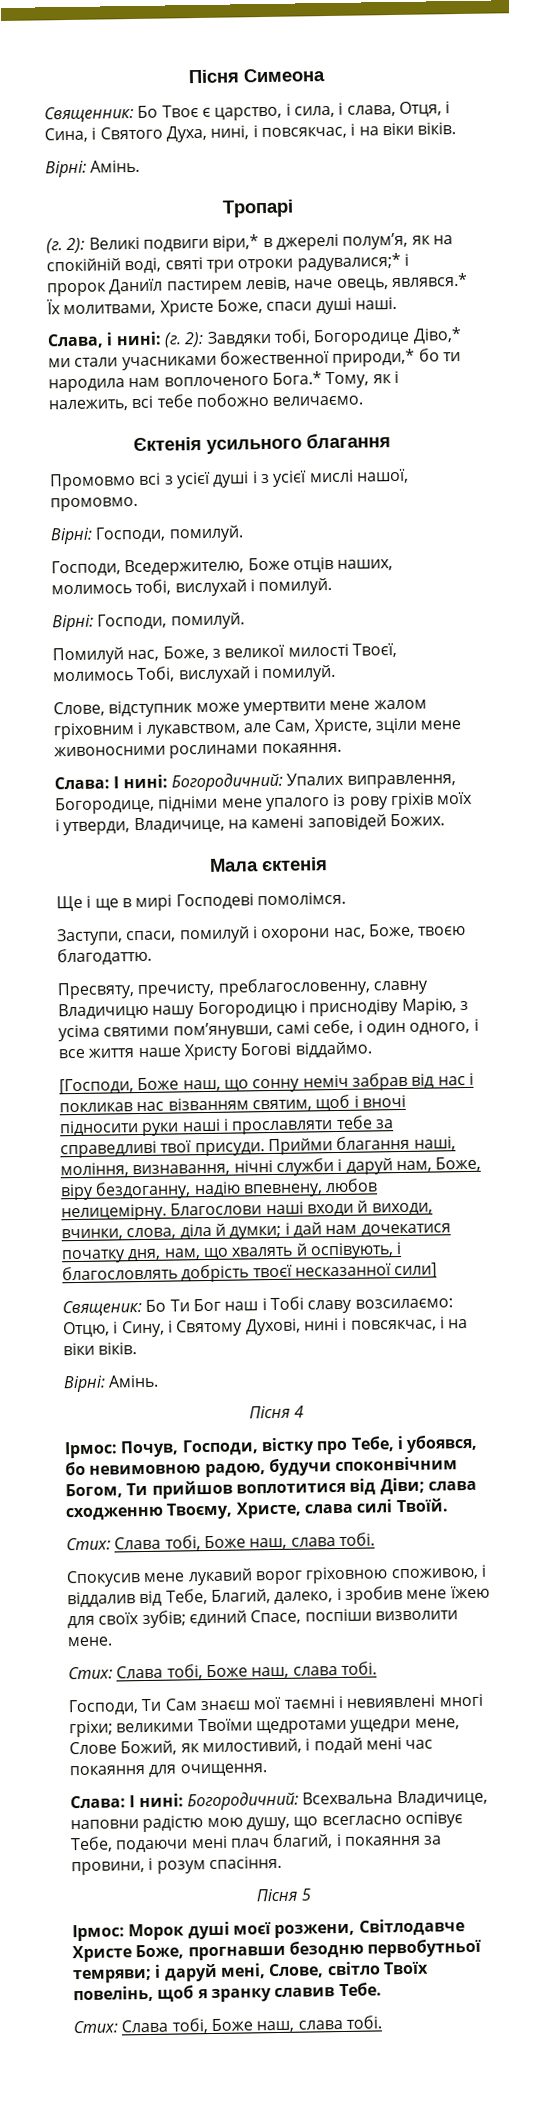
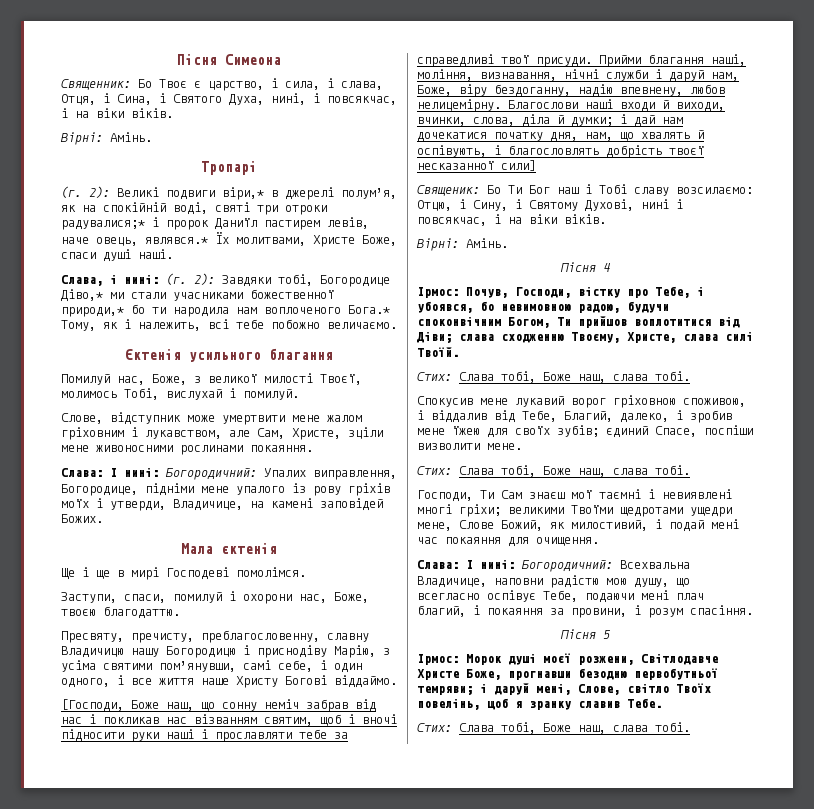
- Промовмо всі з усієї душі і з усієї мислі нашої, промовмо.
- Вірні: Господи, помилуй.
- Господи, Вседержителю, Боже отців наших, молимось тобі, вислухай і помилуй.
- Вірні: Господи, помилуй.

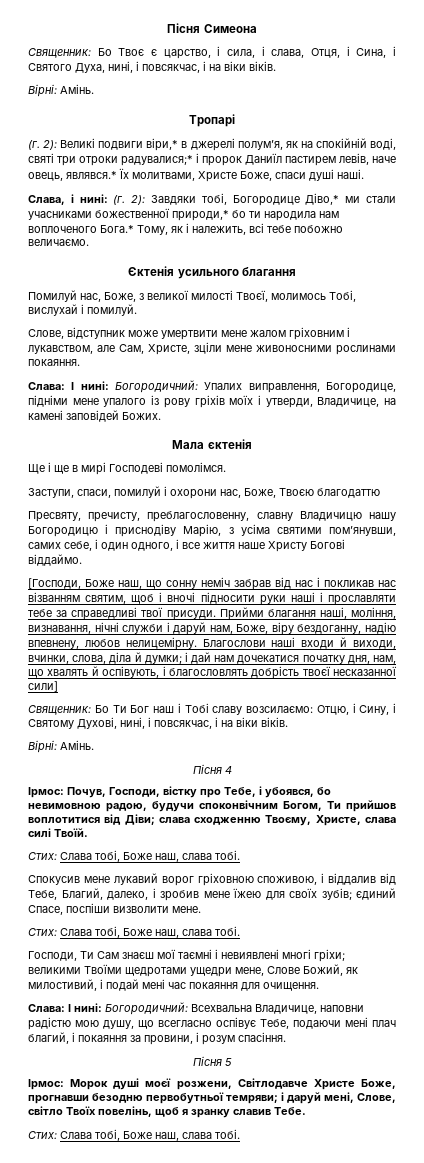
- Заступи, спаси, помилуй і охорони нас, Боже, твоєю благодаттю.
+ Заступи, спаси, помилуй і охорони нас, Боже, Твоєю благодаттю
- Пресвяту, пречисту, преблагословенну, славну Владичицю нашу Богородицю і приснодіву Марію, з усіма святими пом’янувши, самі себе, і один одного, і все життя наше Христу Богові віддаймо.
+ Пресвяту, пречисту, преблагословенну, славну Владичицю нашу Богородицю і приснодіву Марію, з усіма святими пом’янувши, самих себе, і один одного, і все життя наше Христу Богові віддаймо.
- Священик: Бо Ти Бог наш і Тобі славу возсилаємо: Отцю, і Сину, і Святому Духові, нині і повсякчас, і на віки віків.
+ Священник: Бо Ти Бог наш і Тобі славу возсилаємо: Отцю, і Сину, і Святому Духові, нині, і повсякчас, і на віки віків.

